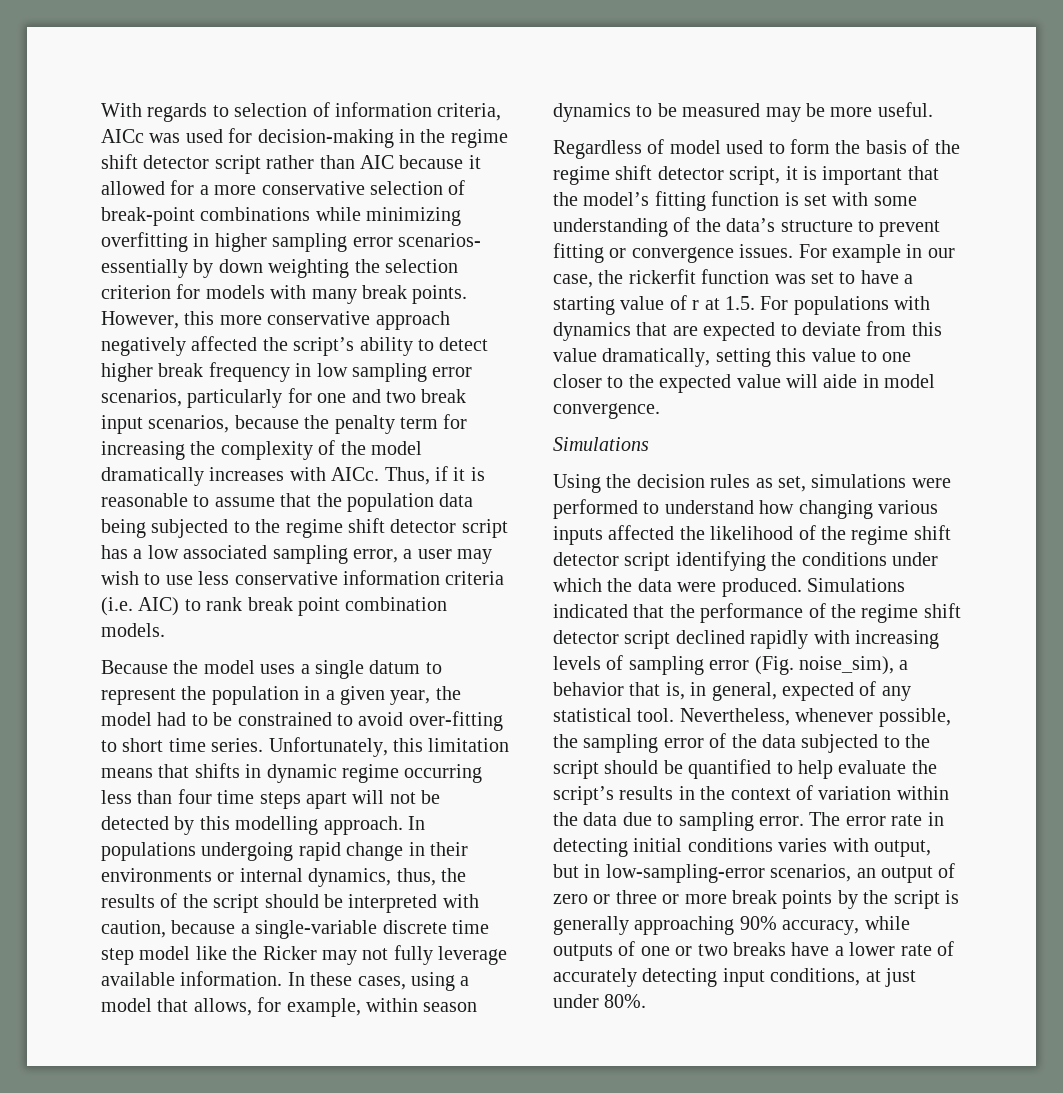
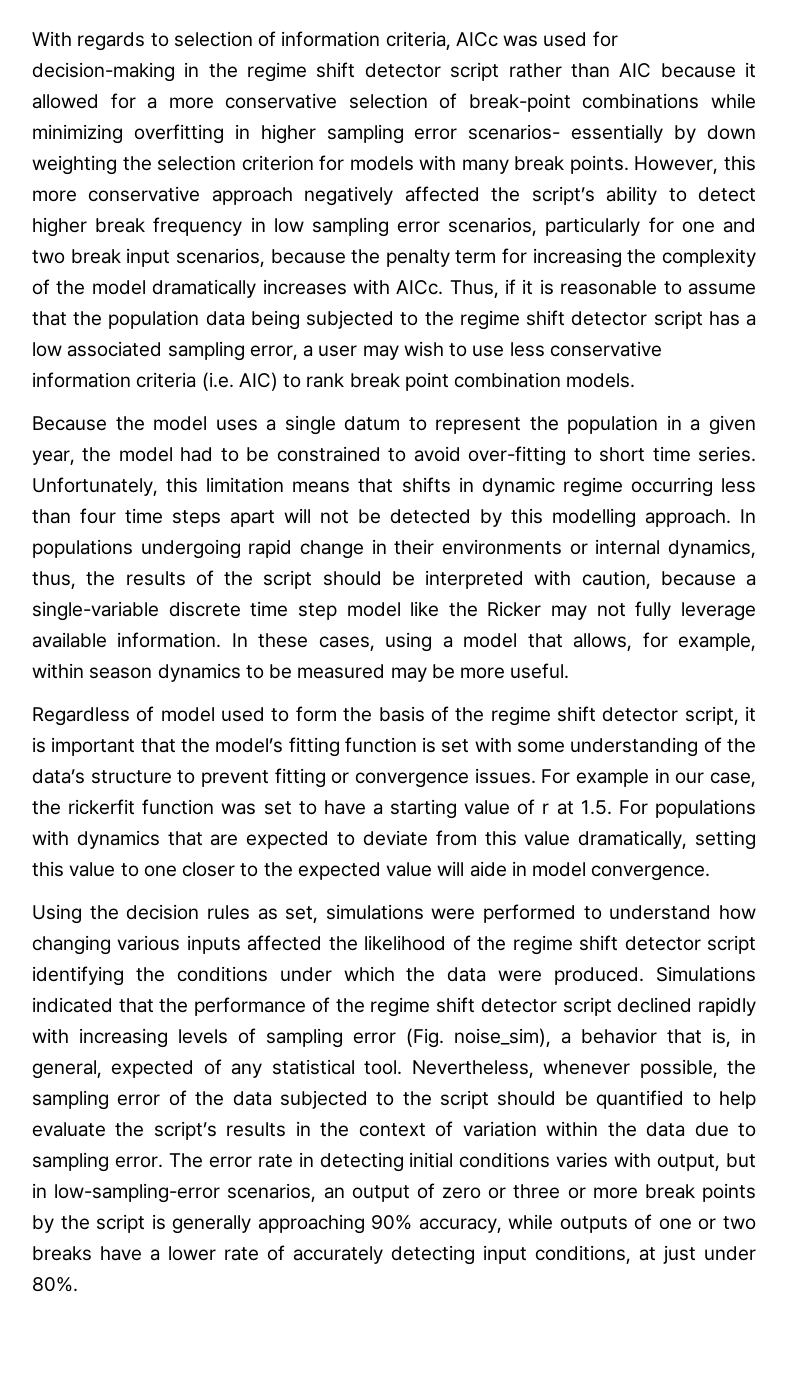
  For example in our case, the rickerfit function was set to have a starting value of r at 1.5. For populations with dynamics that are expected to deviate from this value dramatically, setting this value to one closer to the expected value will aide in model convergence.
- Simulations

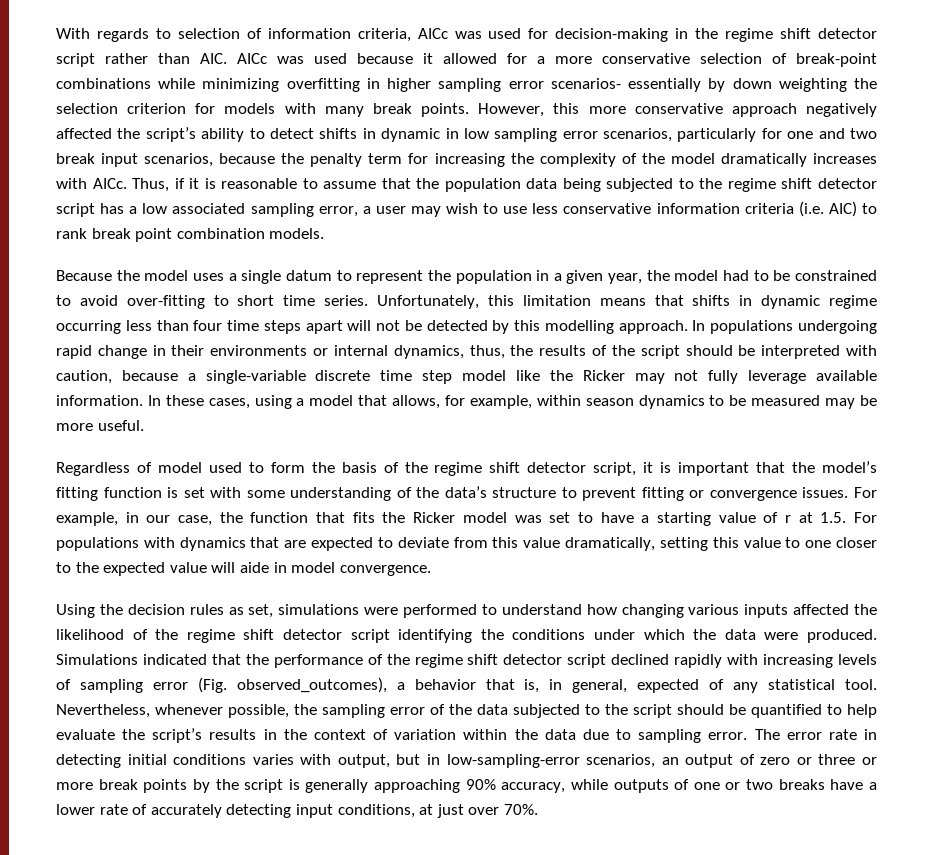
- With regards to selection of information criteria, AICc was used for decision-making in the regime shift detector script rather than AIC because it allowed for a more conservative selection of break-point combinations while minimizing overfitting in higher sampling error scenarios- essentially by down weighting the selection criterion for models with many break points.
+ With regards to selection of information criteria, AICc was used for decision-making in the regime shift detector script rather than AIC. AICc was used because it allowed for a more conservative selection of break-point combinations while minimizing overfitting in higher sampling error scenarios- essentially by down weighting the selection criterion for models with many break points.
- However, this more conservative approach negatively affected the script’s ability to detect higher break frequency in low sampling error scenarios, particularly for one and two break input scenarios, because the penalty term for increasing the complexity of the model dramatically increases with AICc.
+ However, this more conservative approach negatively affected the script’s ability to detect shifts in dynamic in low sampling error scenarios, particularly for one and two break input scenarios, because the penalty term for increasing the complexity of the model dramatically increases with AICc.
- For example in our case, the rickerfit function was set to have a starting value of r at 1.5. For populations with dynamics that are expected to deviate from this value dramatically, setting this value to one closer to the expected value will aide in model convergence.
+ For example, in our case, the function that fits the Ricker model was set to have a starting value of r at 1.5. For populations with dynamics that are expected to deviate from this value dramatically, setting this value to one closer to the expected value will aide in model convergence.
- Simulations indicated that the performance of the regime shift detector script declined rapidly with increasing levels of sampling error (Fig. noise_sim), a behavior that is, in general, expected of any statistical tool.
+ Simulations indicated that the performance of the regime shift detector script declined rapidly with increasing levels of sampling error (Fig. observed_outcomes), a behavior that is, in general, expected of any statistical tool.
- The error rate in detecting initial conditions varies with output, but in low-sampling-error scenarios, an output of zero or three or more break points by the script is generally approaching 90% accuracy, while outputs of one or two breaks have a lower rate of accurately detecting input conditions, at just under 80%.
+ The error rate in detecting initial conditions varies with output, but in low-sampling-error scenarios, an output of zero or three or more break points by the script is generally approaching 90% accuracy, while outputs of one or two breaks have a lower rate of accurately detecting input conditions, at just over 70%.

